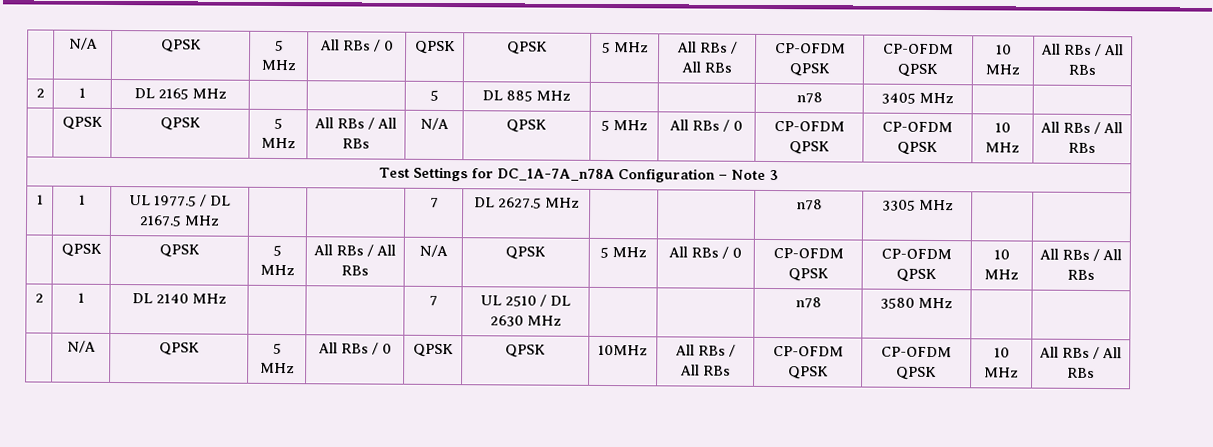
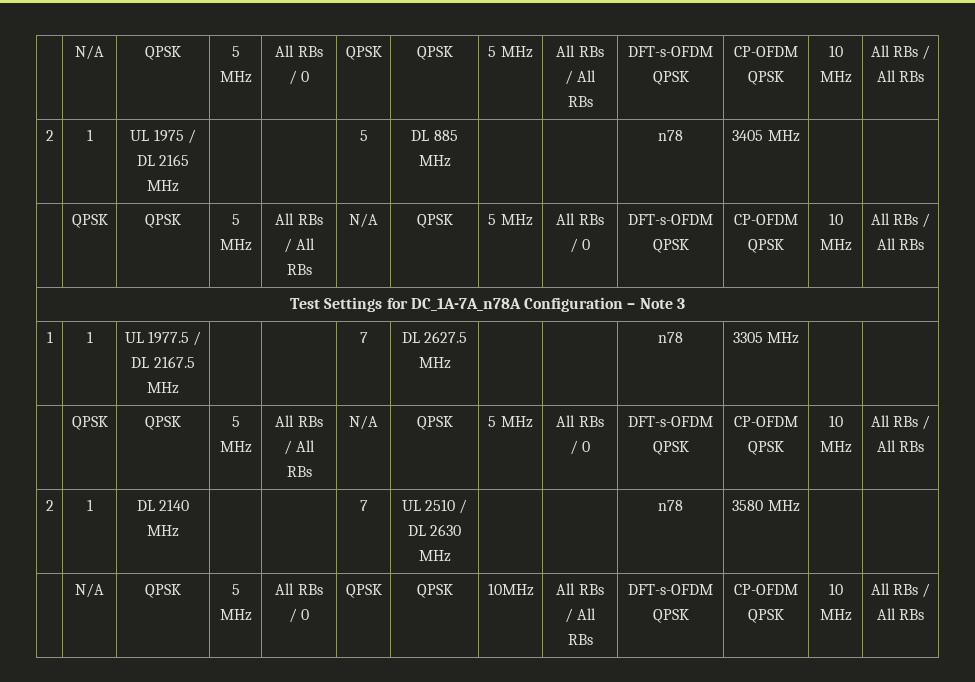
- | N/A | QPSK | 5 MHz | All RBs / 0 | QPSK | QPSK | 5 MHz | All RBs / All RBs | CP-OFDM QPSK | CP-OFDM QPSK | 10 MHz | All RBs / All RBs
+ | N/A | QPSK | 5 MHz | All RBs / 0 | QPSK | QPSK | 5 MHz | All RBs / All RBs | DFT-s-OFDM QPSK | CP-OFDM QPSK | 10 MHz | All RBs / All RBs
- 2 | 1 | DL 2165 MHz | | | 5 | DL 885 MHz | | | n78 | 3405 MHz | |
- | QPSK | QPSK | 5 MHz | All RBs / All RBs | N/A | QPSK | 5 MHz | All RBs / 0 | CP-OFDM QPSK | CP-OFDM QPSK | 10 MHz | All RBs / All RBs
+ 2 | 1 | UL 1975 / DL 2165 MHz | | | 5 | DL 885 MHz | | | n78 | 3405 MHz | |
+ | QPSK | QPSK | 5 MHz | All RBs / All RBs | N/A | QPSK | 5 MHz | All RBs / 0 | DFT-s-OFDM QPSK | CP-OFDM QPSK | 10 MHz | All RBs / All RBs
  1 | 1 | UL 1977.5 / DL 2167.5 MHz | | | 7 | DL 2627.5 MHz | | | n78 | 3305 MHz | |
- | QPSK | QPSK | 5 MHz | All RBs / All RBs | N/A | QPSK | 5 MHz | All RBs / 0 | CP-OFDM QPSK | CP-OFDM QPSK | 10 MHz | All RBs / All RBs
+ | QPSK | QPSK | 5 MHz | All RBs / All RBs | N/A | QPSK | 5 MHz | All RBs / 0 | DFT-s-OFDM QPSK | CP-OFDM QPSK | 10 MHz | All RBs / All RBs
- | N/A | QPSK | 5 MHz | All RBs / 0 | QPSK | QPSK | 10MHz | All RBs / All RBs | CP-OFDM QPSK | CP-OFDM QPSK | 10 MHz | All RBs / All RBs
+ | N/A | QPSK | 5 MHz | All RBs / 0 | QPSK | QPSK | 10MHz | All RBs / All RBs | DFT-s-OFDM QPSK | CP-OFDM QPSK | 10 MHz | All RBs / All RBs

